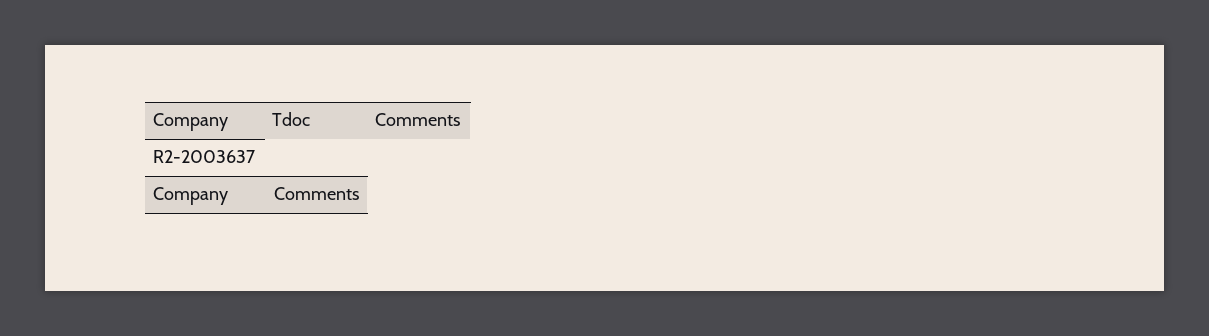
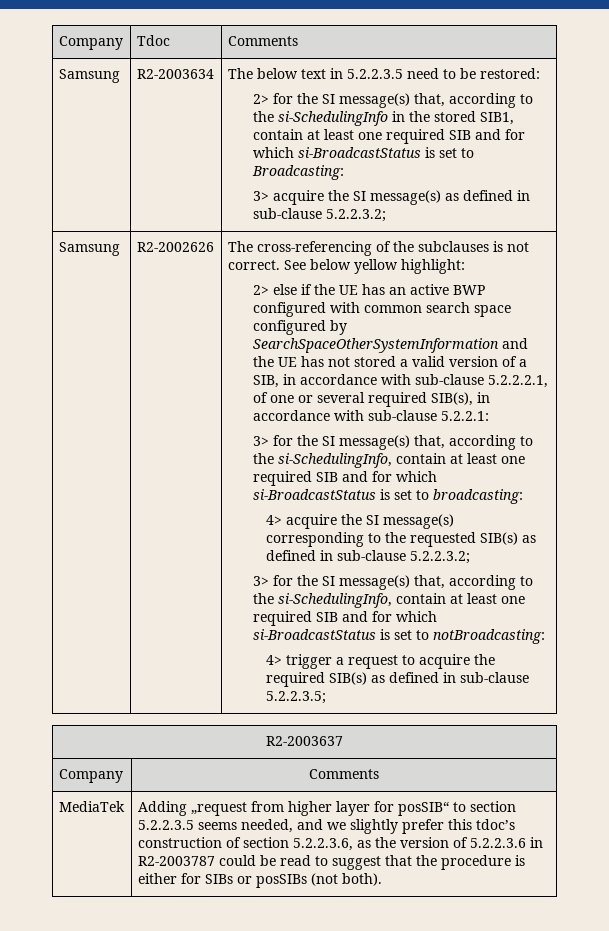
+ Samsung | R2-2003634 | The below text in 5.2.2.3.5 need to be restored:
+ 2> for the SI message(s) that, according to the si-SchedulingInfo in the stored SIB1, contain at least one required SIB and for which si-BroadcastStatus is set to Broadcasting:
+ 3> acquire the SI message(s) as defined in sub-clause 5.2.2.3.2;
+ Samsung | R2-2002626 | The cross-referencing of the subclauses is not correct. See below yellow highlight:
+ 2> else if the UE has an active BWP configured with common search space configured by SearchSpaceOtherSystemInformation and the UE has not stored a valid version of a SIB, in accordance with sub-clause 5.2.2.2.1, of one or several required SIB(s), in accordance with sub-clause 5.2.2.1:
+ 3> for the SI message(s) that, according to the si-SchedulingInfo, contain at least one required SIB and for which si-BroadcastStatus is set to broadcasting:
+ 4> acquire the SI message(s) corresponding to the requested SIB(s) as defined in sub-clause 5.2.2.3.2;
+ 3> for the SI message(s) that, according to the si-SchedulingInfo, contain at least one required SIB and for which si-BroadcastStatus is set to notBroadcasting:
+ 4> trigger a request to acquire the required SIB(s) as defined in sub-clause 5.2.2.3.5;
  R2-2003637
  Company | Comments
+ MediaTek | Adding „request from higher layer for posSIB“ to section 5.2.2.3.5 seems needed, and we slightly prefer this tdoc’s construction of section 5.2.2.3.6, as the version of 5.2.2.3.6 in R2-2003787 could be read to suggest that the procedure is either for SIBs or posSIBs (not both).

